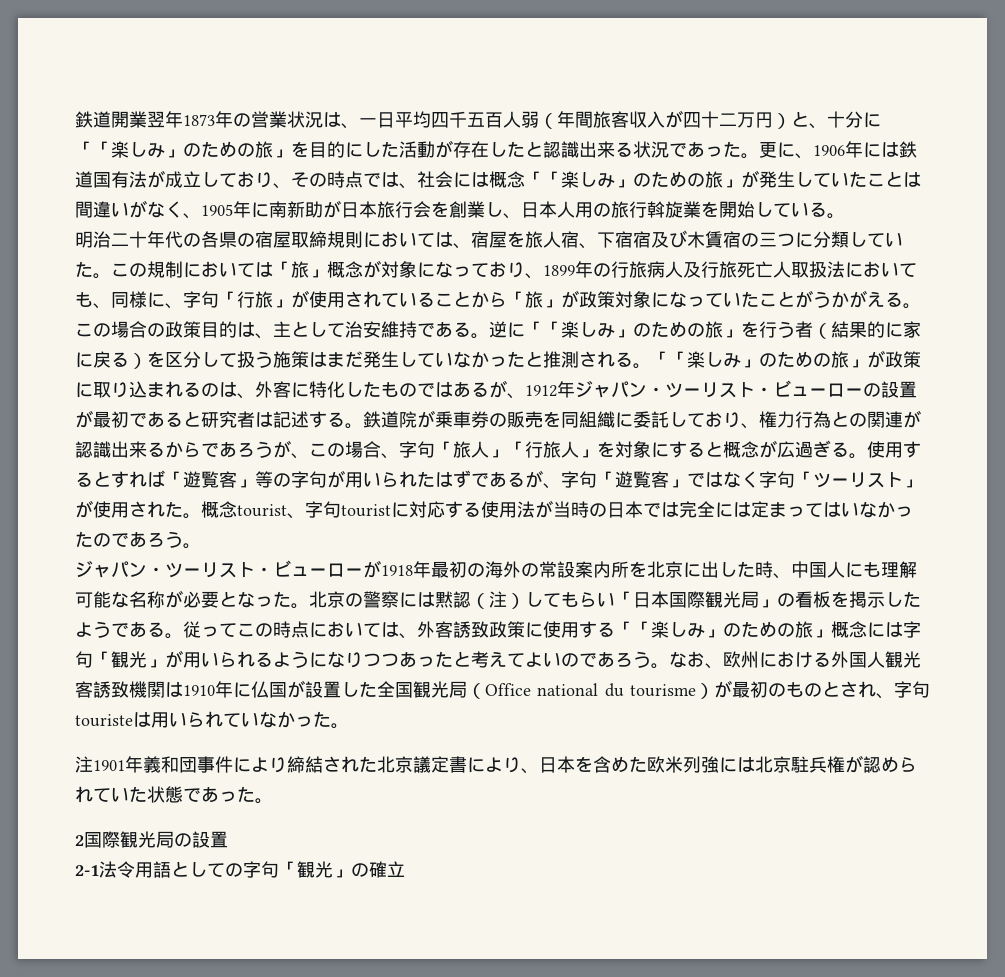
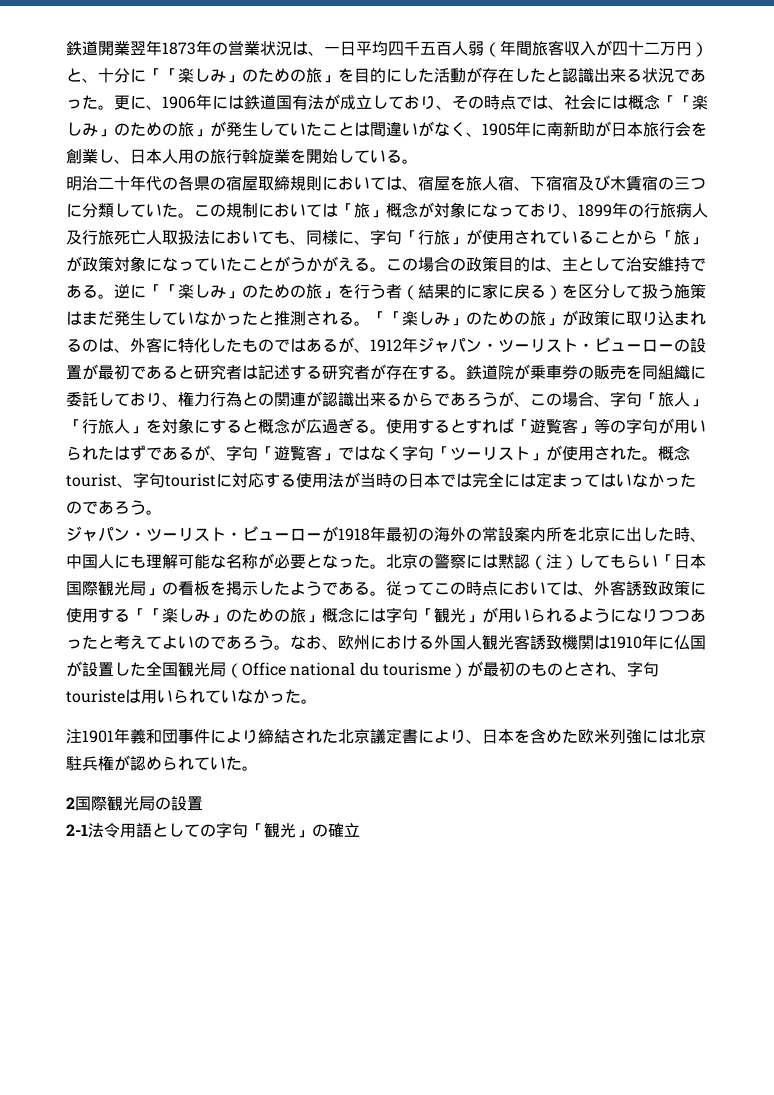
- 「「楽しみ」のための旅」が政策に取り込まれるのは、外客に特化したものではあるが、1912年ジャパン・ツーリスト・ビューローの設置が最初であると研究者は記述する。
+ 「「楽しみ」のための旅」が政策に取り込まれるのは、外客に特化したものではあるが、1912年ジャパン・ツーリスト・ビューローの設置が最初であると研究者は記述する研究者が存在する。
- 注1901年義和団事件により締結された北京議定書により、日本を含めた欧米列強には北京駐兵権が認められていた状態であった。
+ 注1901年義和団事件により締結された北京議定書により、日本を含めた欧米列強には北京駐兵権が認められていた。

